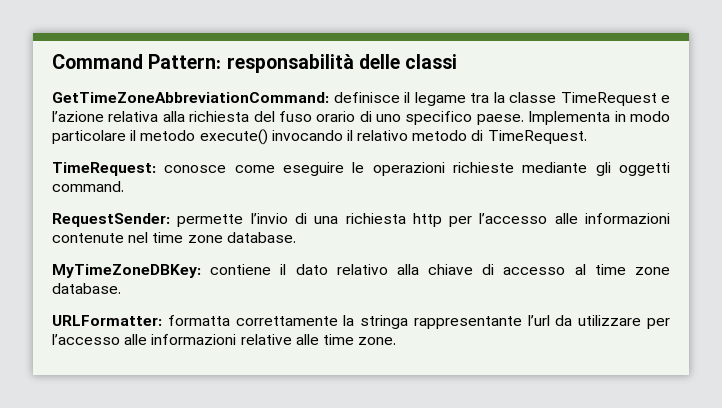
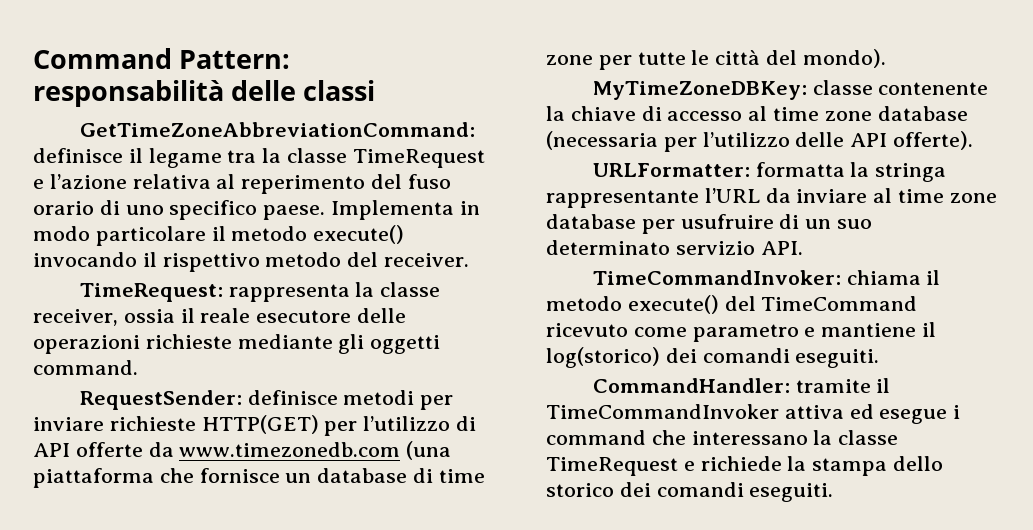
- GetTimeZoneAbbreviationCommand: definisce il legame tra la classe TimeRequest e l’azione relativa alla richiesta del fuso orario di uno specifico paese.
+ GetTimeZoneAbbreviationCommand: definisce il legame tra la classe TimeRequest e l’azione relativa al reperimento del fuso orario di uno specifico paese.
- Implementa in modo particolare il metodo execute() invocando il relativo metodo di TimeRequest.
- TimeRequest: conosce come eseguire le operazioni richieste mediante gli oggetti command.
+ Implementa in modo particolare il metodo execute() invocando il rispettivo metodo del receiver.
+ TimeRequest: rappresenta la classe receiver, ossia il reale esecutore delle operazioni richieste mediante gli oggetti command.
- RequestSender: permette l’invio di una richiesta http per l’accesso alle informazioni contenute nel time zone database.
- MyTimeZoneDBKey: contiene il dato relativo alla chiave di accesso al time zone database.
+ RequestSender: definisce metodi per inviare richieste HTTP(GET) per l’utilizzo di API offerte da www.timezonedb.com (una piattaforma che fornisce un database di time zone per tutte le città del mondo).
+ MyTimeZoneDBKey: classe contenente la chiave di accesso al time zone database (necessaria per l’utilizzo delle API offerte).
- URLFormatter: formatta correttamente la stringa rappresentante l’url da utilizzare per l’accesso alle informazioni relative alle time zone.
+ URLFormatter: formatta la stringa rappresentante l’URL da inviare al time zone database per usufruire di un suo determinato servizio API.
+ TimeCommandInvoker: chiama il metodo execute() del TimeCommand ricevuto come parametro e mantiene il log(storico) dei comandi eseguiti.
+ CommandHandler: tramite il TimeCommandInvoker attiva ed esegue i command che interessano la classe TimeRequest e richiede la stampa dello storico dei comandi eseguiti.

